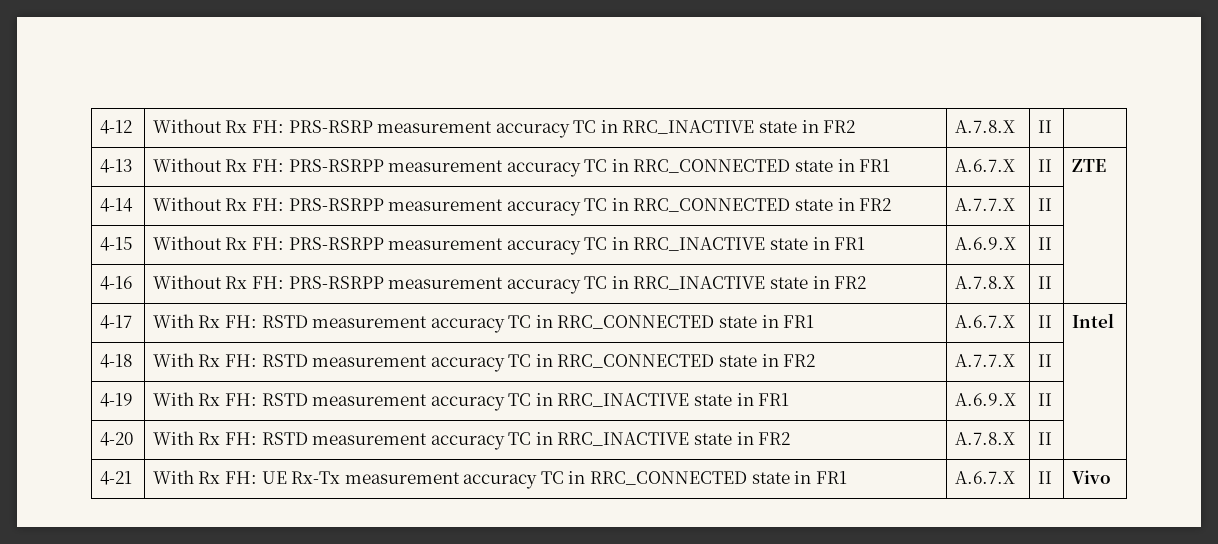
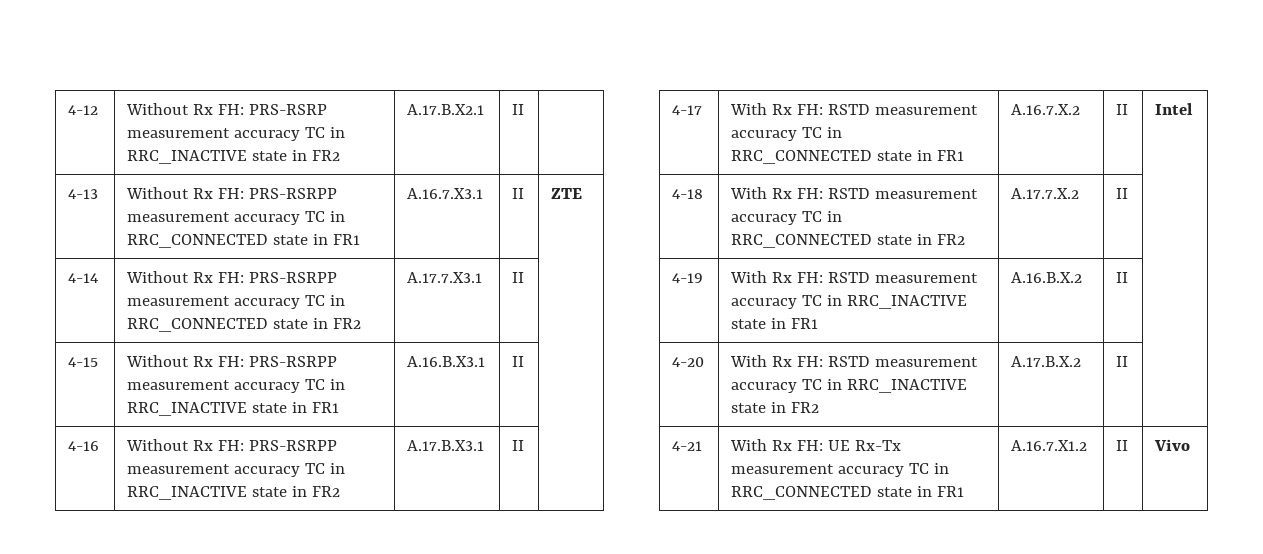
- 4-12 | Without Rx FH: PRS-RSRP measurement accuracy TC in RRC_INACTIVE state in FR2 | A.7.8.X | II |
+ 4-12 | Without Rx FH: PRS-RSRP measurement accuracy TC in RRC_INACTIVE state in FR2 | A.17.B.X2.1 | II |
- 4-13 | Without Rx FH: PRS-RSRPP measurement accuracy TC in RRC_CONNECTED state in FR1 | A.6.7.X | II | ZTE
+ 4-13 | Without Rx FH: PRS-RSRPP measurement accuracy TC in RRC_CONNECTED state in FR1 | A.16.7.X3.1 | II | ZTE
- 4-14 | Without Rx FH: PRS-RSRPP measurement accuracy TC in RRC_CONNECTED state in FR2 | A.7.7.X | II |
+ 4-14 | Without Rx FH: PRS-RSRPP measurement accuracy TC in RRC_CONNECTED state in FR2 | A.17.7.X3.1 | II |
- 4-15 | Without Rx FH: PRS-RSRPP measurement accuracy TC in RRC_INACTIVE state in FR1 | A.6.9.X | II |
+ 4-15 | Without Rx FH: PRS-RSRPP measurement accuracy TC in RRC_INACTIVE state in FR1 | A.16.B.X3.1 | II |
- 4-16 | Without Rx FH: PRS-RSRPP measurement accuracy TC in RRC_INACTIVE state in FR2 | A.7.8.X | II |
+ 4-16 | Without Rx FH: PRS-RSRPP measurement accuracy TC in RRC_INACTIVE state in FR2 | A.17.B.X3.1 | II |
- 4-17 | With Rx FH: RSTD measurement accuracy TC in RRC_CONNECTED state in FR1 | A.6.7.X | II | Intel
+ 4-17 | With Rx FH: RSTD measurement accuracy TC in RRC_CONNECTED state in FR1 | A.16.7.X.2 | II | Intel
- 4-18 | With Rx FH: RSTD measurement accuracy TC in RRC_CONNECTED state in FR2 | A.7.7.X | II |
+ 4-18 | With Rx FH: RSTD measurement accuracy TC in RRC_CONNECTED state in FR2 | A.17.7.X.2 | II |
- 4-19 | With Rx FH: RSTD measurement accuracy TC in RRC_INACTIVE state in FR1 | A.6.9.X | II |
+ 4-19 | With Rx FH: RSTD measurement accuracy TC in RRC_INACTIVE state in FR1 | A.16.B.X.2 | II |
- 4-20 | With Rx FH: RSTD measurement accuracy TC in RRC_INACTIVE state in FR2 | A.7.8.X | II |
+ 4-20 | With Rx FH: RSTD measurement accuracy TC in RRC_INACTIVE state in FR2 | A.17.B.X.2 | II |
- 4-21 | With Rx FH: UE Rx-Tx measurement accuracy TC in RRC_CONNECTED state in FR1 | A.6.7.X | II | Vivo
+ 4-21 | With Rx FH: UE Rx-Tx measurement accuracy TC in RRC_CONNECTED state in FR1 | A.16.7.X1.2 | II | Vivo

